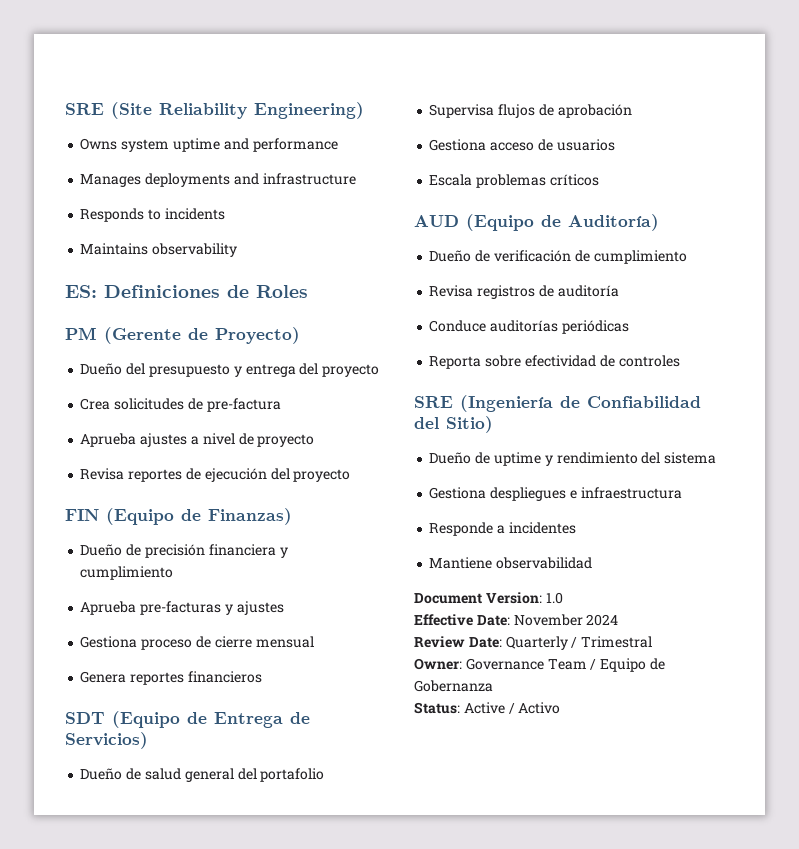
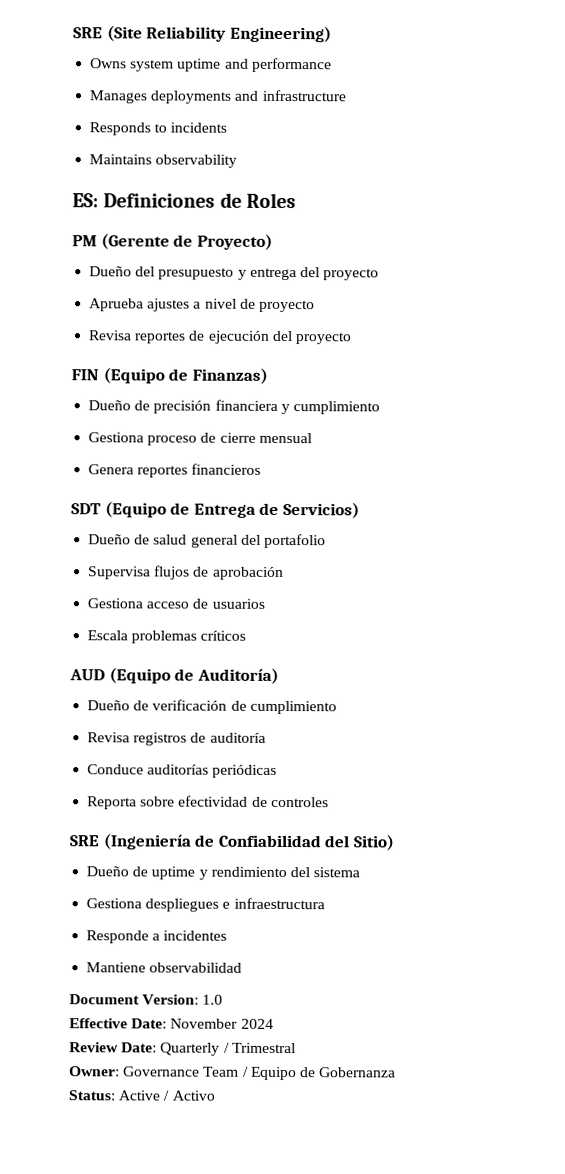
- Crea solicitudes de pre-factura
- Aprueba pre-facturas y ajustes

